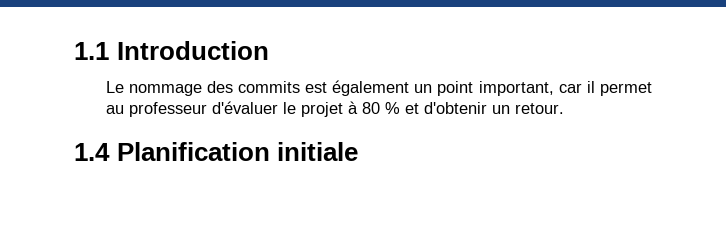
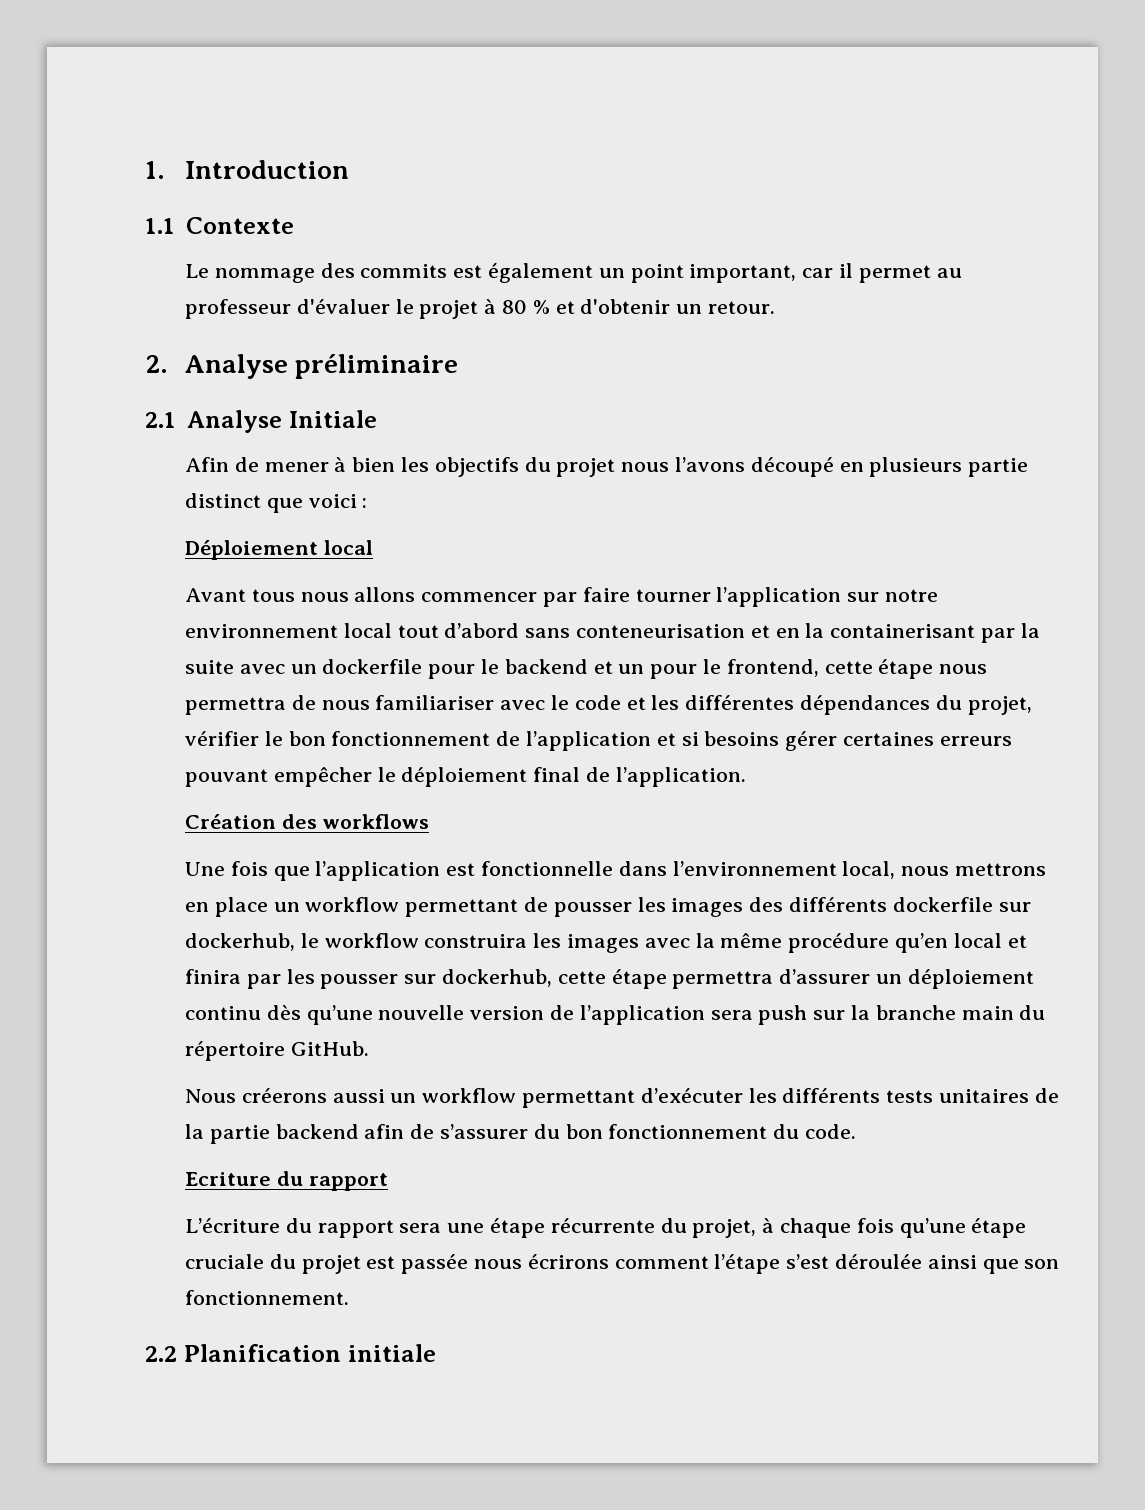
- 1.1 Introduction
+ 1. Introduction
+ 1.1 Contexte
- 1.4 Planification initiale
+ 2. Analyse préliminaire
+ 2.1 Analyse Initiale
+ Afin de mener à bien les objectifs du projet nous l’avons découpé en plusieurs partie distinct que voici :
+ Déploiement local
+ Avant tous nous allons commencer par faire tourner l’application sur notre environnement local tout d’abord sans conteneurisation et en la containerisant par la suite avec un dockerfile pour le backend et un pour le frontend, cette étape nous permettra de nous familiariser avec le code et les différentes dépendances du projet, vérifier le bon fonctionnement de l’application et si besoins gérer certaines erreurs pouvant empêcher le déploiement final de l’application.
+ Création des workflows
+ Une fois que l’application est fonctionnelle dans l’environnement local, nous mettrons en place un workflow permettant de pousser les images des différents dockerfile sur dockerhub, le workflow construira les images avec la même procédure qu’en local et finira par les pousser sur dockerhub, cette étape permettra d’assurer un déploiement continu dès qu’une nouvelle version de l’application sera push sur la branche main du répertoire GitHub.
+ Nous créerons aussi un workflow permettant d’exécuter les différents tests unitaires de la partie backend afin de s’assurer du bon fonctionnement du code.
+ Ecriture du rapport
+ L’écriture du rapport sera une étape récurrente du projet, à chaque fois qu’une étape cruciale du projet est passée nous écrirons comment l’étape s’est déroulée ainsi que son fonctionnement.
+ 2.2 Planification initiale

